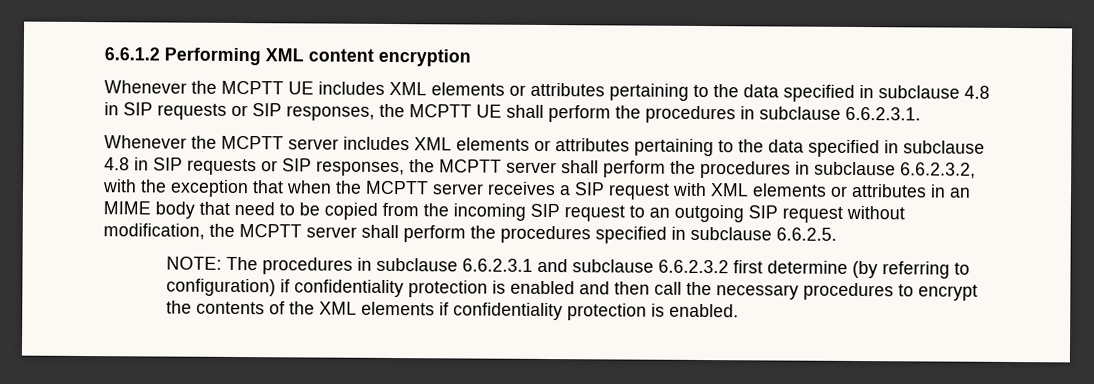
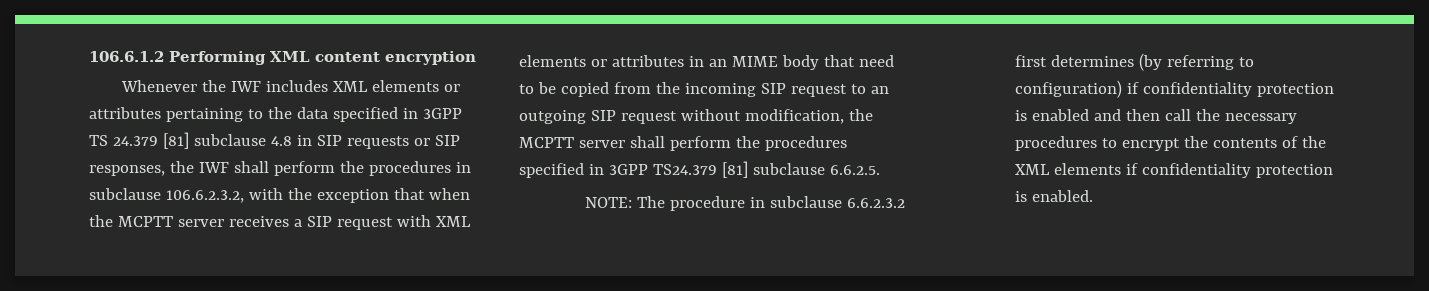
- 6.6.1.2 Performing XML content encryption
+ 106.6.1.2 Performing XML content encryption
- Whenever the MCPTT UE includes XML elements or attributes pertaining to the data specified in subclause 4.8 in SIP requests or SIP responses, the MCPTT UE shall perform the procedures in subclause 6.6.2.3.1.
- Whenever the MCPTT server includes XML elements or attributes pertaining to the data specified in subclause 4.8 in SIP requests or SIP responses, the MCPTT server shall perform the procedures in subclause 6.6.2.3.2, with the exception that when the MCPTT server receives a SIP request with XML elements or attributes in an MIME body that need to be copied from the incoming SIP request to an outgoing SIP request without modification, the MCPTT server shall perform the procedures specified in subclause 6.6.2.5.
+ Whenever the IWF includes XML elements or attributes pertaining to the data specified in 3GPP TS 24.379 [81] subclause 4.8 in SIP requests or SIP responses, the IWF shall perform the procedures in subclause 106.6.2.3.2, with the exception that when the MCPTT server receives a SIP request with XML elements or attributes in an MIME body that need to be copied from the incoming SIP request to an outgoing SIP request without modification, the MCPTT server shall perform the procedures specified in 3GPP TS24.379 [81] subclause 6.6.2.5.
- NOTE: The procedures in subclause 6.6.2.3.1 and subclause 6.6.2.3.2 first determine (by referring to configuration) if confidentiality protection is enabled and then call the necessary procedures to encrypt the contents of the XML elements if confidentiality protection is enabled.
+ NOTE: The procedure in subclause 6.6.2.3.2 first determines (by referring to configuration) if confidentiality protection is enabled and then call the necessary procedures to encrypt the contents of the XML elements if confidentiality protection is enabled.

